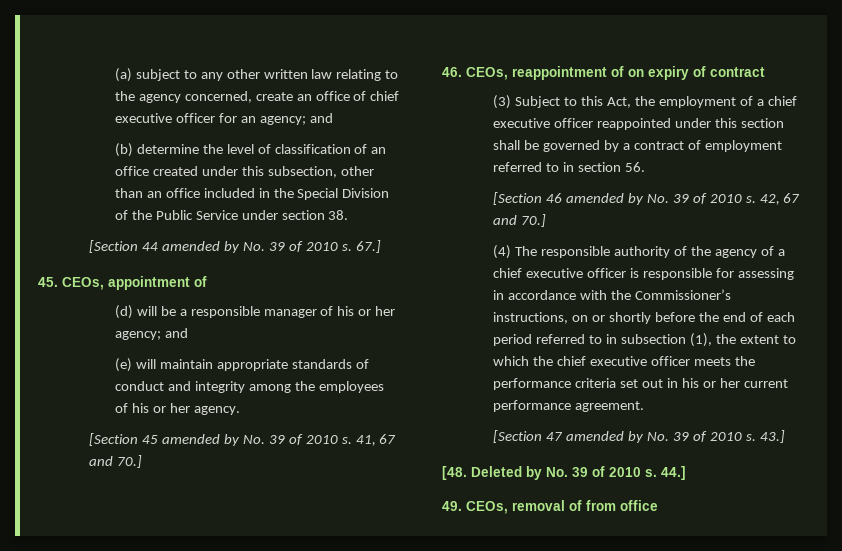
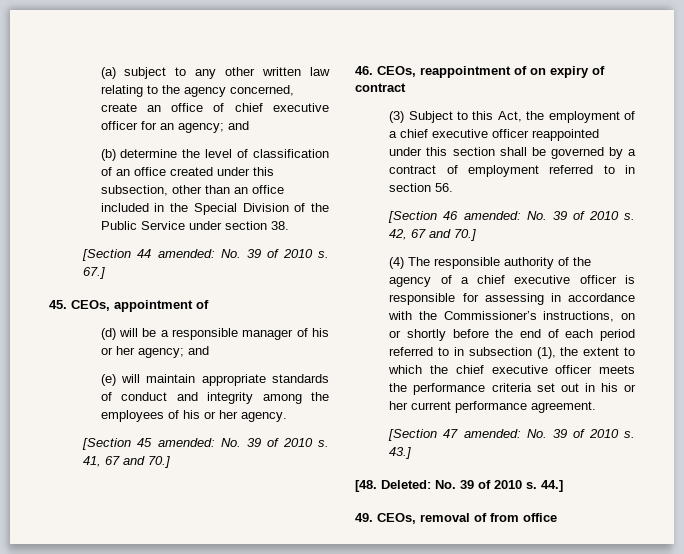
- [Section 44 amended by No. 39 of 2010 s.
+ [Section 44 amended: No. 39 of 2010 s.
- [Section 45 amended by No. 39 of 2010 s.
+ [Section 45 amended: No. 39 of 2010 s.
- [Section 46 amended by No. 39 of 2010 s.
+ [Section 46 amended: No. 39 of 2010 s.
- [Section 47 amended by No. 39 of 2010 s.
+ [Section 47 amended: No. 39 of 2010 s.
- [48. Deleted by No. 39 of 2010 s.
+ [48. Deleted: No. 39 of 2010 s.

